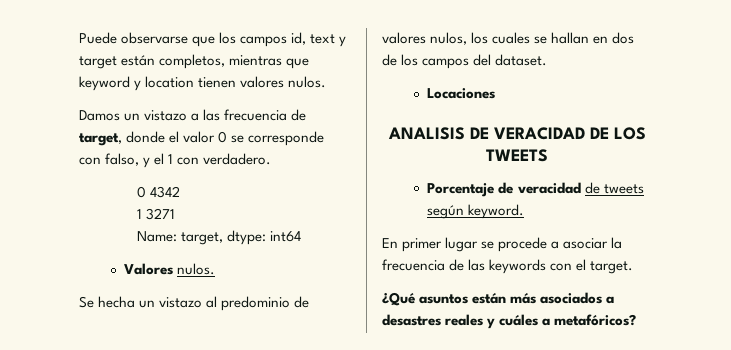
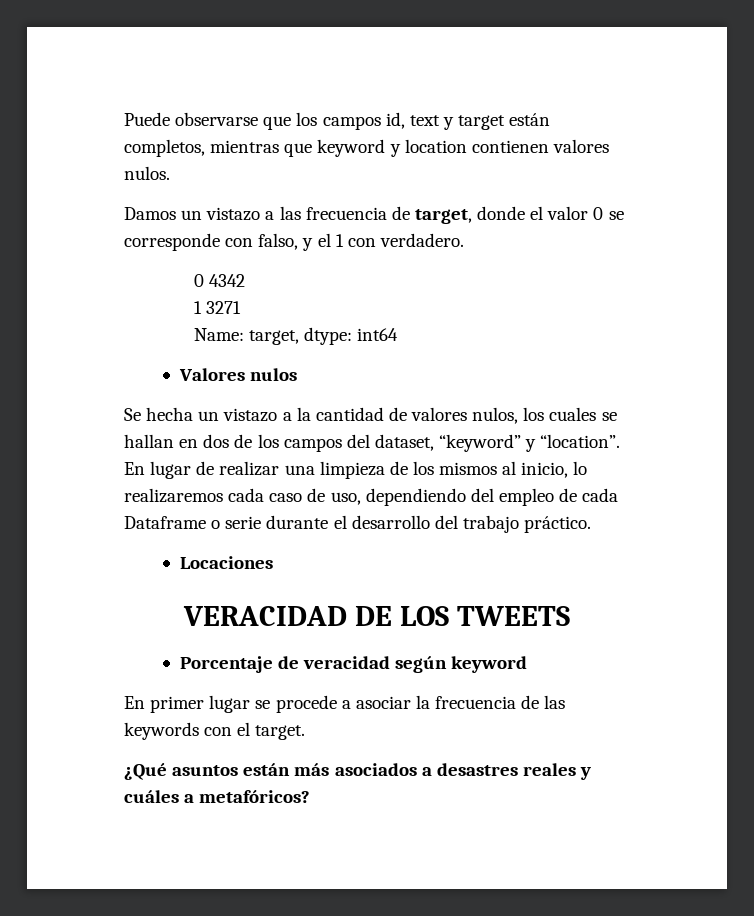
- Puede observarse que los campos id, text y target están completos, mientras que keyword y location tienen valores nulos.
+ Puede observarse que los campos id, text y target están completos, mientras que keyword y location contienen valores nulos.
- Valores nulos.
+ Valores nulos
- Se hecha un vistazo al predominio de valores nulos, los cuales se hallan en dos de los campos del dataset.
+ Se hecha un vistazo a la cantidad de valores nulos, los cuales se hallan en dos de los campos del dataset, “keyword” y “location”. En lugar de realizar una limpieza de los mismos al inicio, lo realizaremos cada caso de uso, dependiendo del empleo de cada Dataframe o serie durante el desarrollo del trabajo práctico.
- ANALISIS DE VERACIDAD DE LOS TWEETS
+ VERACIDAD DE LOS TWEETS
- Porcentaje de veracidad de tweets según keyword.
+ Porcentaje de veracidad según keyword

